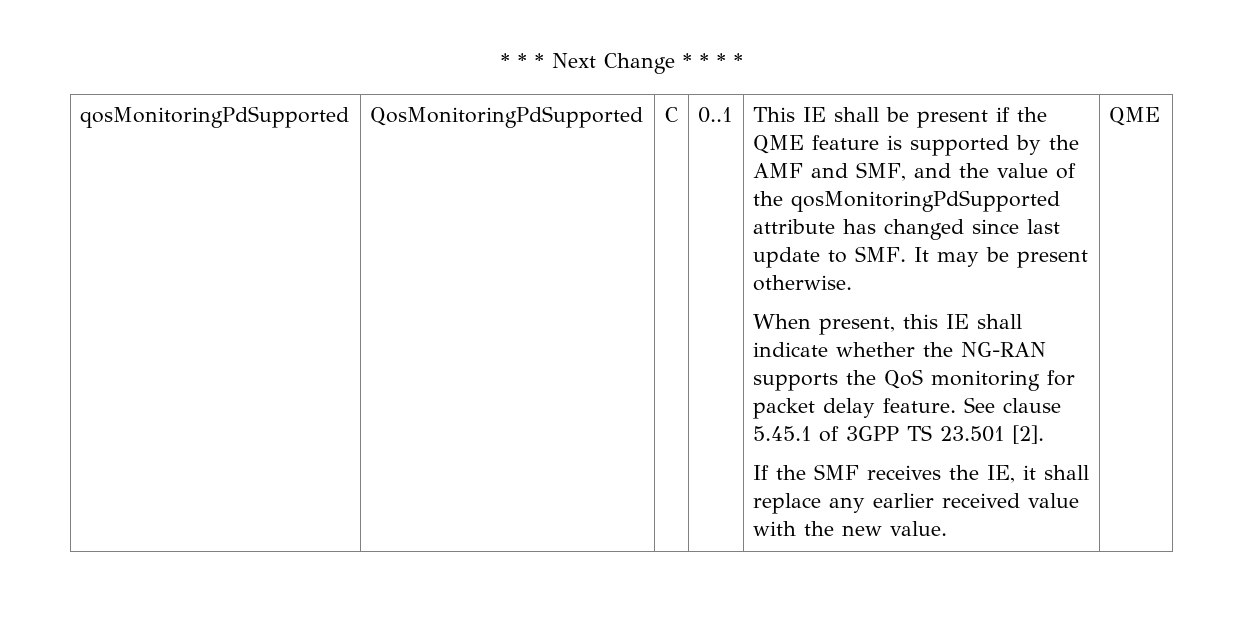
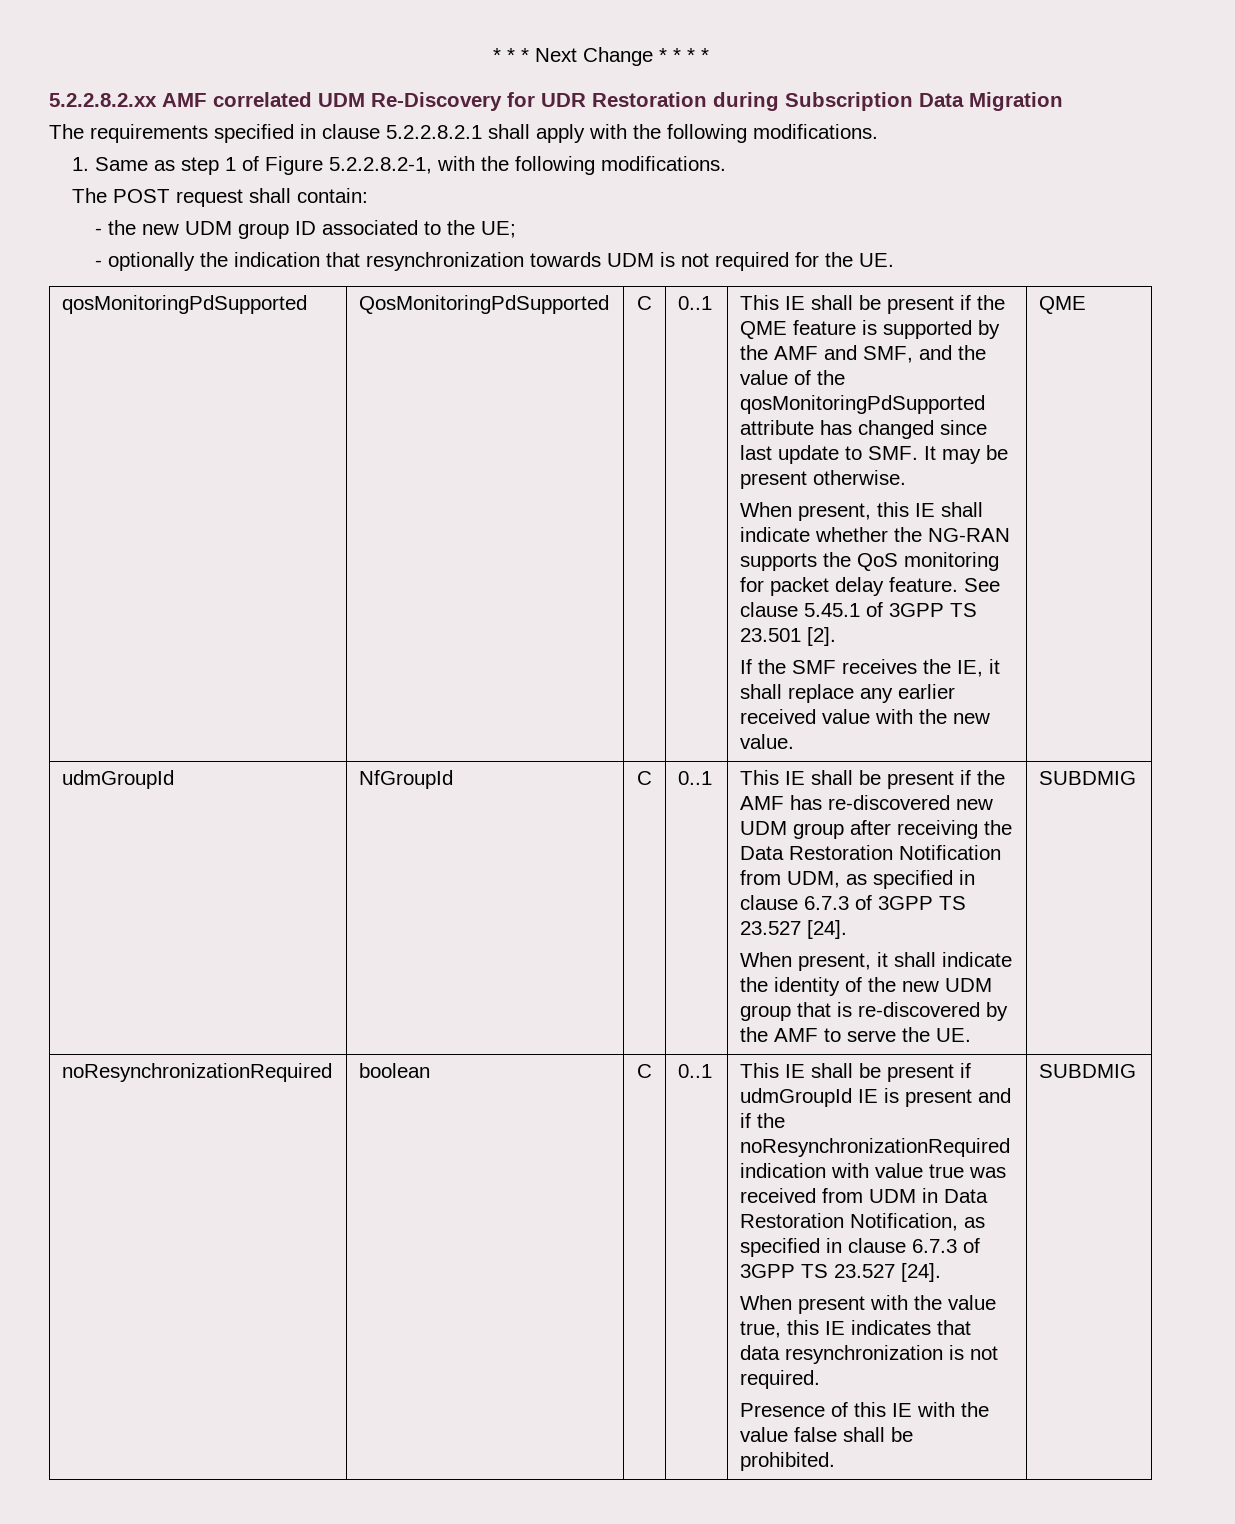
+ 5.2.2.8.2.xx AMF correlated UDM Re-Discovery for UDR Restoration during Subscription Data Migration
+ The requirements specified in clause 5.2.2.8.2.1 shall apply with the following modifications.
+ 1. Same as step 1 of Figure 5.2.2.8.2-1, with the following modifications.
+ The POST request shall contain:
+ - the new UDM group ID associated to the UE;
+ - optionally the indication that resynchronization towards UDM is not required for the UE.
+ udmGroupId | NfGroupId | C | 0..1 | This IE shall be present if the AMF has re-discovered new UDM group after receiving the Data Restoration Notification from UDM, as specified in clause 6.7.3 of 3GPP TS 23.527 [24].
+ When present, it shall indicate the identity of the new UDM group that is re-discovered by the AMF to serve the UE. | SUBDMIG
+ noResynchronizationRequired | boolean | C | 0..1 | This IE shall be present if udmGroupId IE is present and if the noResynchronizationRequired indication with value true was received from UDM in Data Restoration Notification, as specified in clause 6.7.3 of 3GPP TS 23.527 [24].
+ When present with the value true, this IE indicates that data resynchronization is not required.
+ Presence of this IE with the value false shall be prohibited. | SUBDMIG

